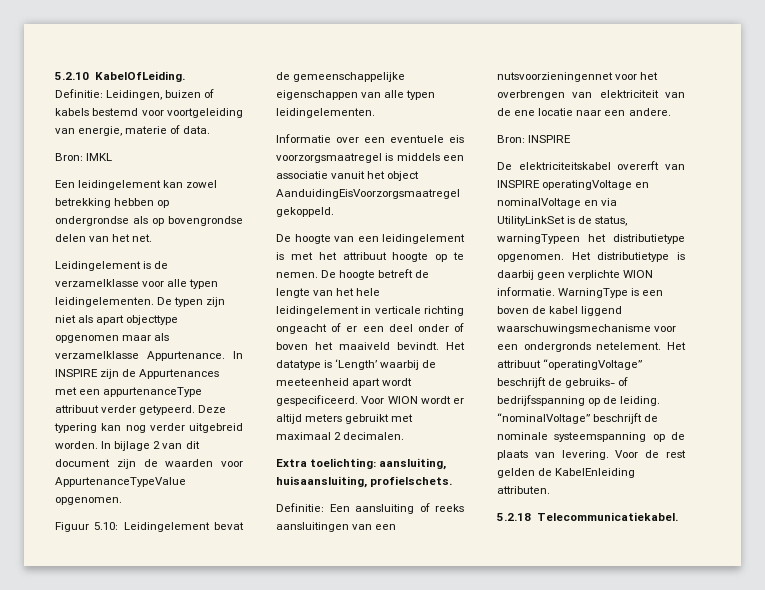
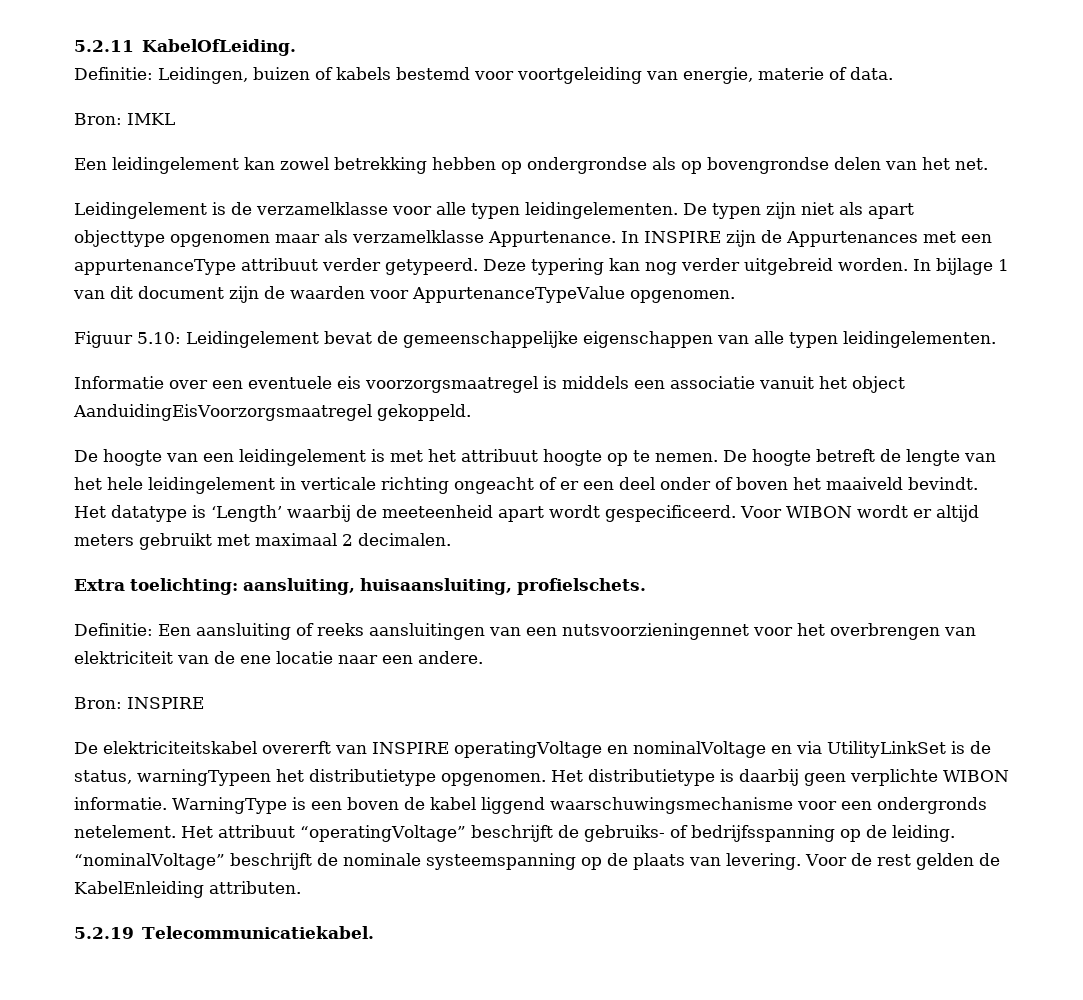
- 5.2.10 KabelOfLeiding.
+ 5.2.11 KabelOfLeiding.
- In bijlage 2 van dit document zijn de waarden voor AppurtenanceTypeValue opgenomen.
+ In bijlage 1 van dit document zijn de waarden voor AppurtenanceTypeValue opgenomen.
- Voor WION wordt er altijd meters gebruikt met maximaal 2 decimalen.
+ Voor WIBON wordt er altijd meters gebruikt met maximaal 2 decimalen.
- Het distributietype is daarbij geen verplichte WION informatie.
+ Het distributietype is daarbij geen verplichte WIBON informatie.
- 5.2.18 Telecommunicatiekabel.
+ 5.2.19 Telecommunicatiekabel.

